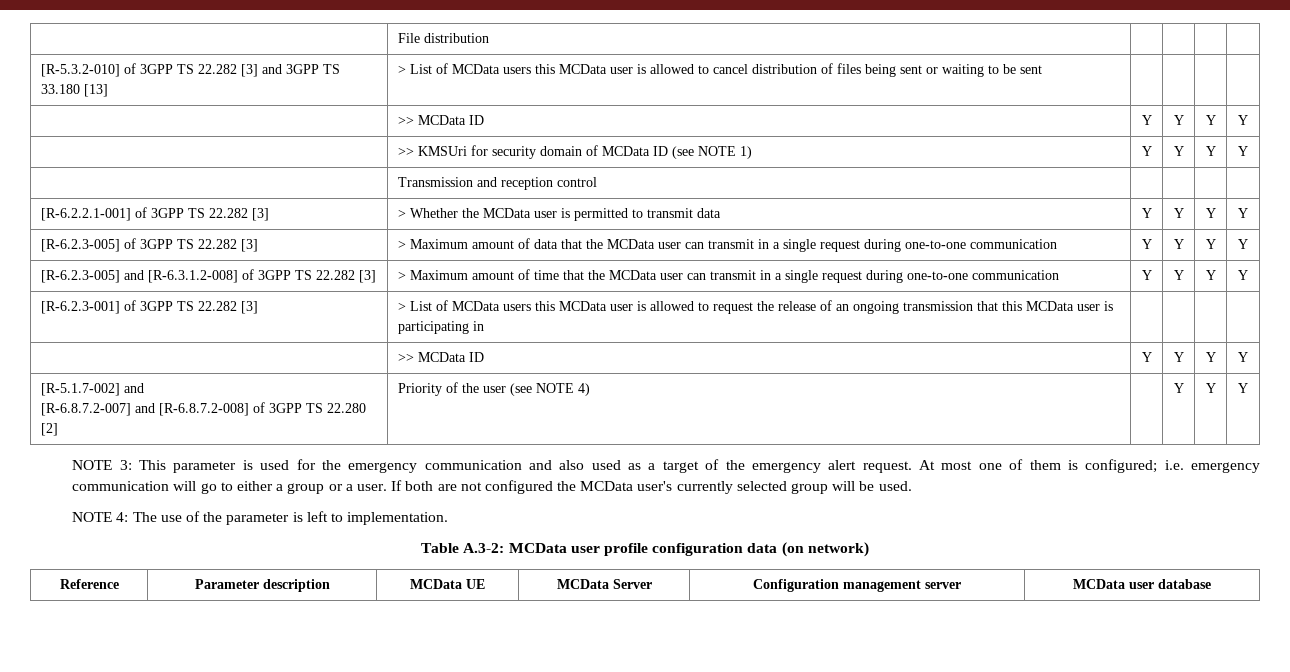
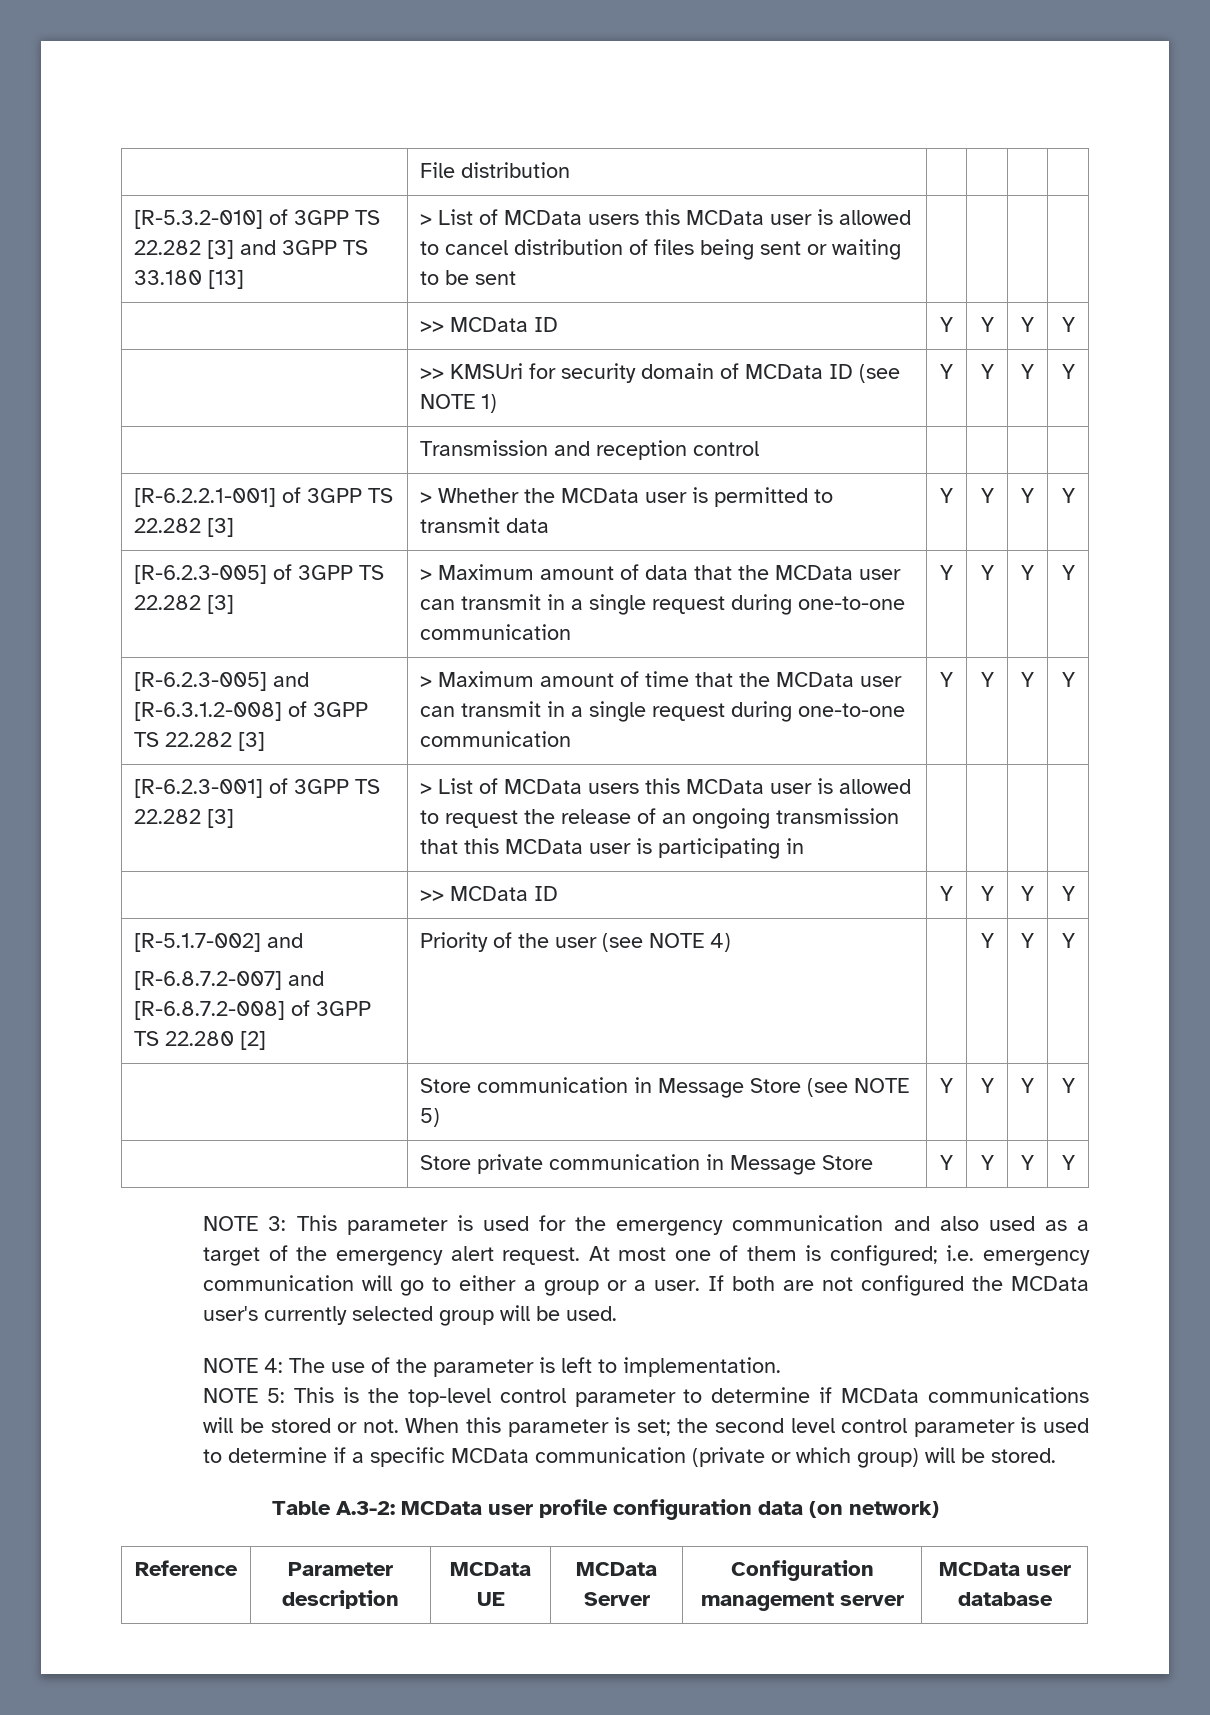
+ | Store communication in Message Store (see NOTE 5) | Y | Y | Y | Y
+ | Store private communication in Message Store | Y | Y | Y | Y
+ NOTE 5: This is the top-level control parameter to determine if MCData communications will be stored or not. When this parameter is set; the second level control parameter is used to determine if a specific MCData communication (private or which group) will be stored.

